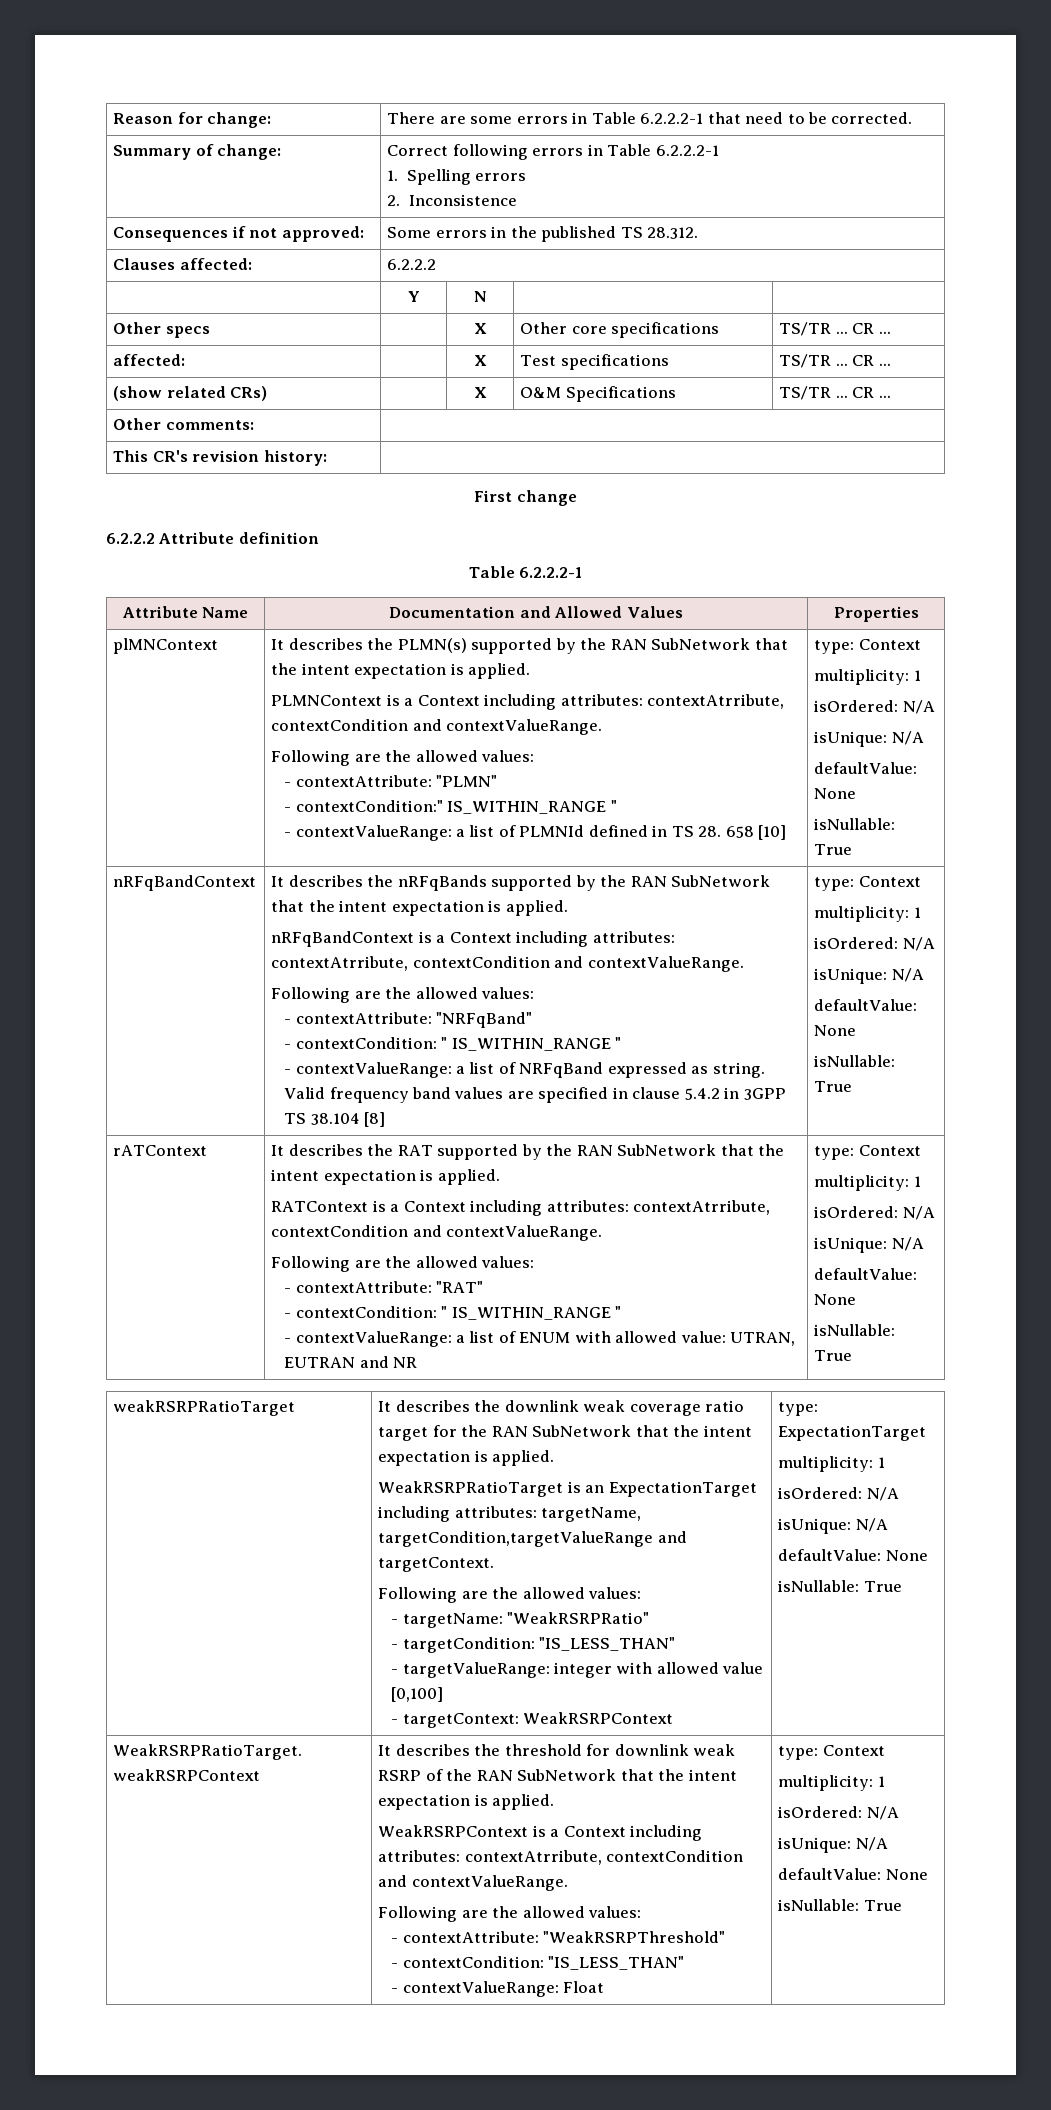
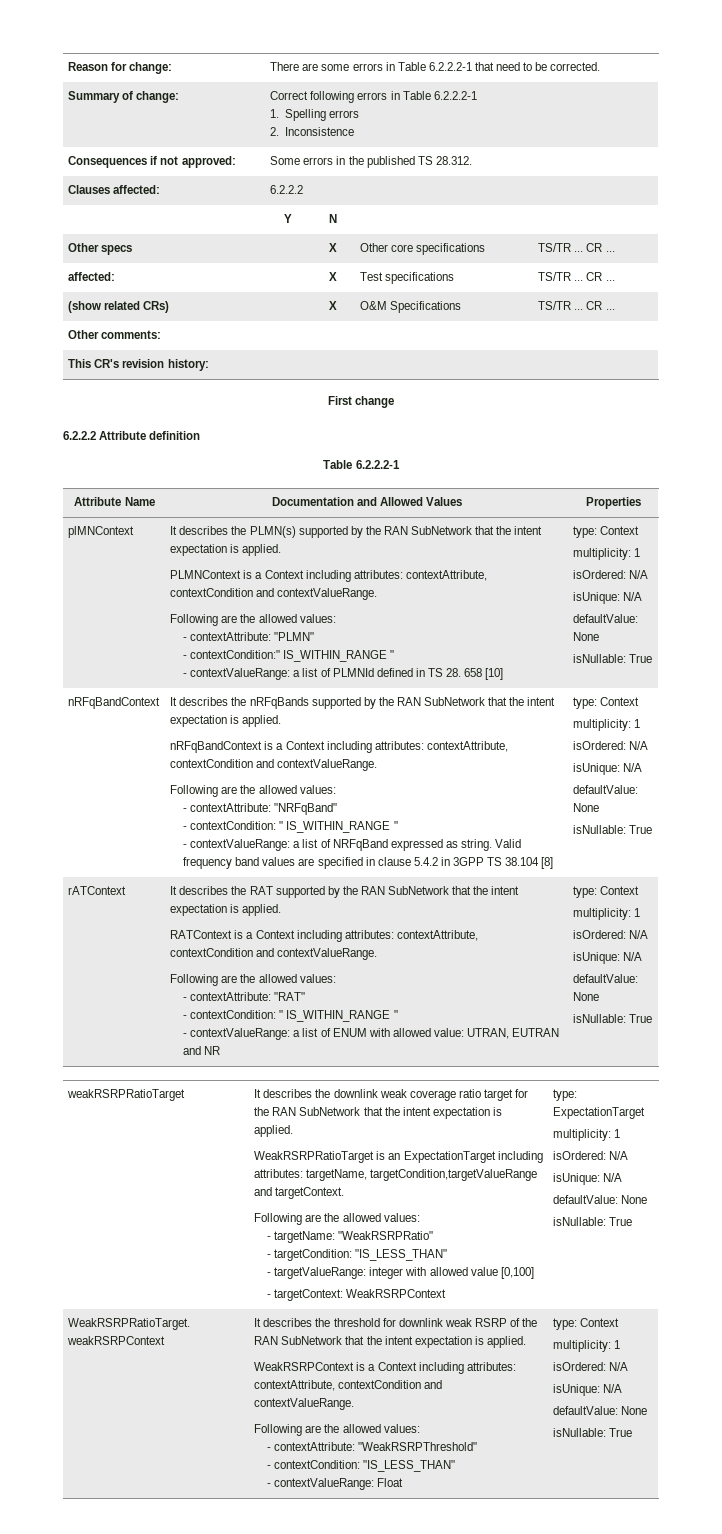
- PLMNContext is a Context including attributes: contextAtrribute, contextCondition and contextValueRange.
+ PLMNContext is a Context including attributes: contextAttribute, contextCondition and contextValueRange.
- nRFqBandContext is a Context including attributes: contextAtrribute, contextCondition and contextValueRange.
+ nRFqBandContext is a Context including attributes: contextAttribute, contextCondition and contextValueRange.
- RATContext is a Context including attributes: contextAtrribute, contextCondition and contextValueRange.
+ RATContext is a Context including attributes: contextAttribute, contextCondition and contextValueRange.
- WeakRSRPContext is a Context including attributes: contextAtrribute, contextCondition and contextValueRange.
+ WeakRSRPContext is a Context including attributes: contextAttribute, contextCondition and contextValueRange.

